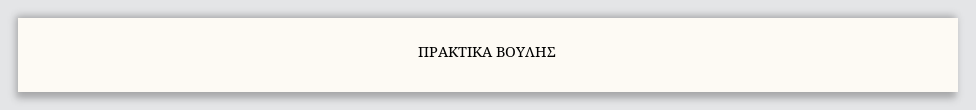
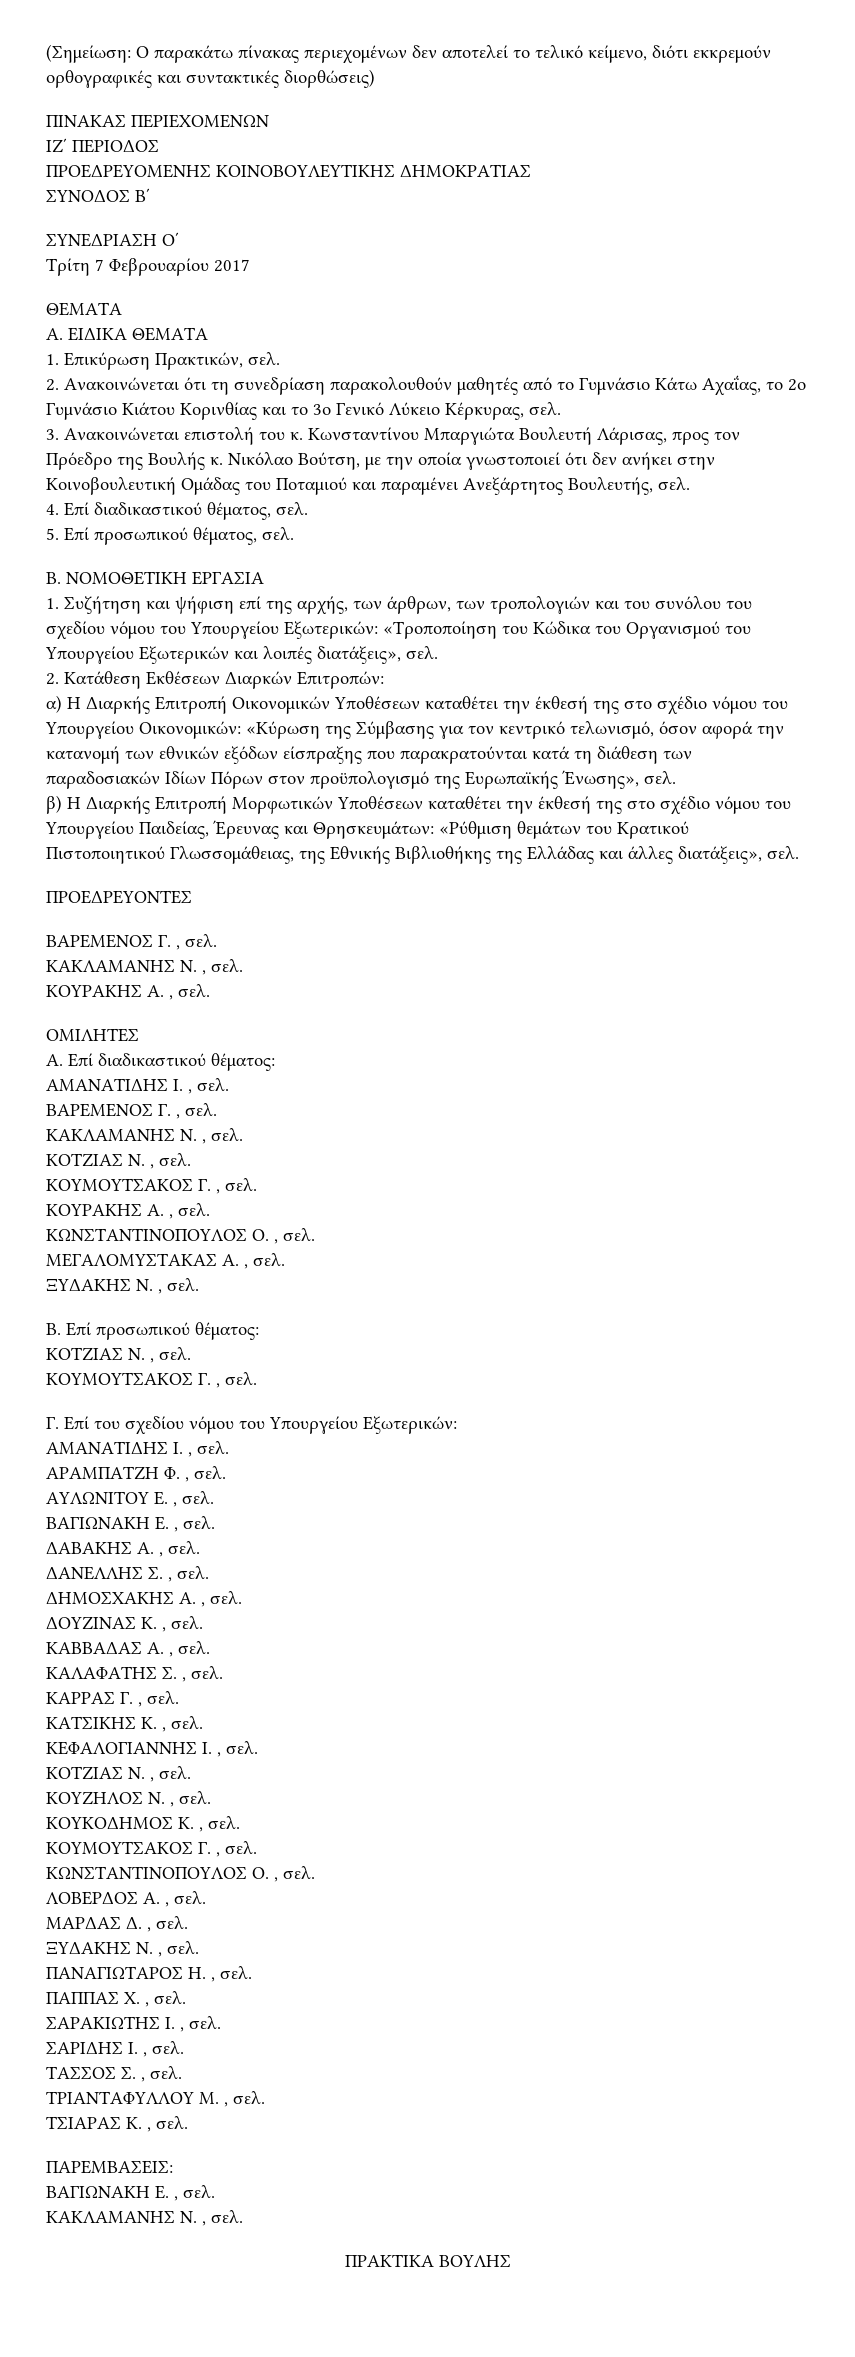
+ (Σημείωση: Ο παρακάτω πίνακας περιεχομένων δεν αποτελεί το τελικό κείμενο, διότι εκκρεμούν ορθογραφικές και συντακτικές διορθώσεις)
+ ΠΙΝΑΚΑΣ ΠΕΡΙΕΧΟΜΕΝΩΝ
+ ΙΖ΄ ΠΕΡΙΟΔΟΣ
+ ΠΡΟΕΔΡΕΥΟΜΕΝΗΣ ΚΟΙΝΟΒΟΥΛΕΥΤΙΚΗΣ ΔΗΜΟΚΡΑΤΙΑΣ
+ ΣΥΝΟΔΟΣ Β΄
+ ΣΥΝΕΔΡΙΑΣΗ Ο΄
+ Τρίτη 7 Φεβρουαρίου 2017
+ ΘΕΜΑΤΑ
+ Α. ΕΙΔΙΚΑ ΘΕΜΑΤΑ
+ 1. Επικύρωση Πρακτικών, σελ.
+ 2. Ανακοινώνεται ότι τη συνεδρίαση παρακολουθούν μαθητές από το Γυμνάσιο Κάτω Αχαΐας, το 2ο Γυμνάσιο Κιάτου Κορινθίας και το 3ο Γενικό Λύκειο Κέρκυρας, σελ.
+ 3. Ανακοινώνεται επιστολή του κ. Κωνσταντίνου Μπαργιώτα Βουλευτή Λάρισας, προς τον Πρόεδρο της Βουλής κ. Νικόλαο Βούτση, με την οποία γνωστοποιεί ότι δεν ανήκει στην Κοινοβουλευτική Ομάδας του Ποταμιού και παραμένει Ανεξάρτητος Βουλευτής, σελ.
+ 4. Επί διαδικαστικού θέματος, σελ.
+ 5. Επί προσωπικού θέματος, σελ.
+ Β. ΝΟΜΟΘΕΤΙΚΗ ΕΡΓΑΣΙΑ
+ 1. Συζήτηση και ψήφιση επί της αρχής, των άρθρων, των τροπολογιών και του συνόλου του σχεδίου νόμου του Υπουργείου Εξωτερικών: «Τροποποίηση του Κώδικα του Οργανισμού του Υπουργείου Εξωτερικών και λοιπές διατάξεις», σελ.
+ 2. Κατάθεση Εκθέσεων Διαρκών Επιτροπών:
+ α) Η Διαρκής Επιτροπή Οικονομικών Υποθέσεων καταθέτει την έκθεσή της στο σχέδιο νόμου του Υπουργείου Οικονομικών: «Κύρωση της Σύμβασης για τον κεντρικό τελωνισμό, όσον αφορά την κατανομή των εθνικών εξόδων είσπραξης που παρακρατούνται κατά τη διάθεση των παραδοσιακών Ιδίων Πόρων στον προϋπολογισμό της Ευρωπαϊκής Ένωσης», σελ.
+ β) Η Διαρκής Επιτροπή Μορφωτικών Υποθέσεων καταθέτει την έκθεσή της στο σχέδιο νόμου του Υπουργείου Παιδείας, Έρευνας και Θρησκευμάτων: «Ρύθμιση θεμάτων του Κρατικού Πιστοποιητικού Γλωσσομάθειας, της Εθνικής Βιβλιοθήκης της Ελλάδας και άλλες διατάξεις», σελ.
+ ΠΡΟΕΔΡΕΥΟΝΤΕΣ
+ ΒΑΡΕΜΕΝΟΣ Γ. , σελ.
+ ΚΑΚΛΑΜΑΝΗΣ Ν. , σελ.
+ ΚΟΥΡΑΚΗΣ Α. , σελ.
+ ΟΜΙΛΗΤΕΣ
+ Α. Επί διαδικαστικού θέματος:
+ ΑΜΑΝΑΤΙΔΗΣ Ι. , σελ.
+ ΒΑΡΕΜΕΝΟΣ Γ. , σελ.
+ ΚΑΚΛΑΜΑΝΗΣ Ν. , σελ.
+ ΚΟΤΖΙΑΣ Ν. , σελ.
+ ΚΟΥΜΟΥΤΣΑΚΟΣ Γ. , σελ.
+ ΚΟΥΡΑΚΗΣ Α. , σελ.
+ ΚΩΝΣΤΑΝΤΙΝΟΠΟΥΛΟΣ Ο. , σελ.
+ ΜΕΓΑΛΟΜΥΣΤΑΚΑΣ Α. , σελ.
+ ΞΥΔΑΚΗΣ Ν. , σελ.
+ Β. Επί προσωπικού θέματος:
+ ΚΟΤΖΙΑΣ Ν. , σελ.
+ ΚΟΥΜΟΥΤΣΑΚΟΣ Γ. , σελ.
+ Γ. Επί του σχεδίου νόμου του Υπουργείου Εξωτερικών:
+ ΑΜΑΝΑΤΙΔΗΣ Ι. , σελ.
+ ΑΡΑΜΠΑΤΖΗ Φ. , σελ.
+ ΑΥΛΩΝΙΤΟΥ Ε. , σελ.
+ ΒΑΓΙΩΝΑΚΗ Ε. , σελ.
+ ΔΑΒΑΚΗΣ Α. , σελ.
+ ΔΑΝΕΛΛΗΣ Σ. , σελ.
+ ΔΗΜΟΣΧΑΚΗΣ Α. , σελ.
+ ΔΟΥΖΙΝΑΣ Κ. , σελ.
+ ΚΑΒΒΑΔΑΣ Α. , σελ.
+ ΚΑΛΑΦΑΤΗΣ Σ. , σελ.
+ ΚΑΡΡΑΣ Γ. , σελ.
+ ΚΑΤΣΙΚΗΣ Κ. , σελ.
+ ΚΕΦΑΛΟΓΙΑΝΝΗΣ Ι. , σελ.
+ ΚΟΤΖΙΑΣ Ν. , σελ.
+ ΚΟΥΖΗΛΟΣ Ν. , σελ.
+ ΚΟΥΚΟΔΗΜΟΣ Κ. , σελ.
+ ΚΟΥΜΟΥΤΣΑΚΟΣ Γ. , σελ.
+ ΚΩΝΣΤΑΝΤΙΝΟΠΟΥΛΟΣ Ο. , σελ.
+ ΛΟΒΕΡΔΟΣ Α. , σελ.
+ ΜΑΡΔΑΣ Δ. , σελ.
+ ΞΥΔΑΚΗΣ Ν. , σελ.
+ ΠΑΝΑΓΙΩΤΑΡΟΣ Η. , σελ.
+ ΠΑΠΠΑΣ Χ. , σελ.
+ ΣΑΡΑΚΙΩΤΗΣ Ι. , σελ.
+ ΣΑΡΙΔΗΣ Ι. , σελ.
+ ΤΑΣΣΟΣ Σ. , σελ.
+ ΤΡΙΑΝΤΑΦΥΛΛΟΥ Μ. , σελ.
+ ΤΣΙΑΡΑΣ Κ. , σελ.
+ ΠΑΡΕΜΒΑΣΕΙΣ:
+ ΒΑΓΙΩΝΑΚΗ Ε. , σελ.
+ ΚΑΚΛΑΜΑΝΗΣ Ν. , σελ.

